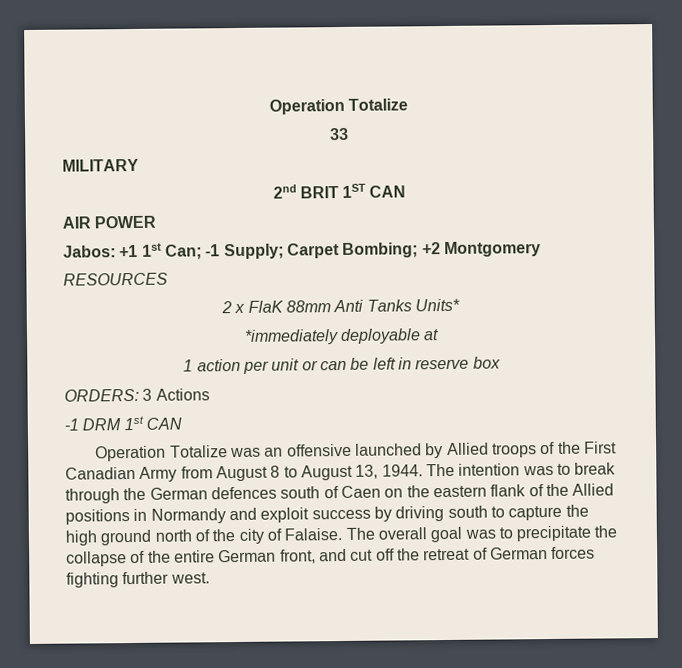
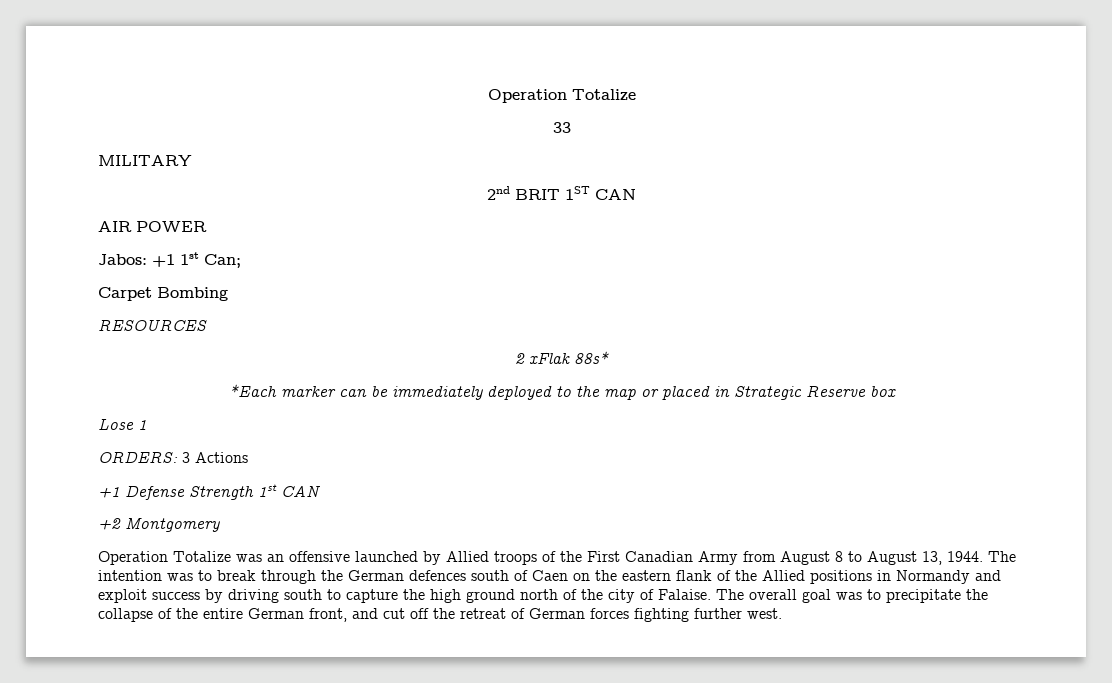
- Jabos: +1 1st Can; -1 Supply; Carpet Bombing; +2 Montgomery
+ Jabos: +1 1st Can;
+ Carpet Bombing
  RESOURCES
- 2 x FlaK 88mm Anti Tanks Units*
- *immediately deployable at
- 1 action per unit or can be left in reserve box
+ 2 xFlak 88s*
+ *Each marker can be immediately deployed to the map or placed in Strategic Reserve box
+ Lose 1
- -1 DRM 1st CAN
+ +1 Defense Strength 1st CAN
+ +2 Montgomery

